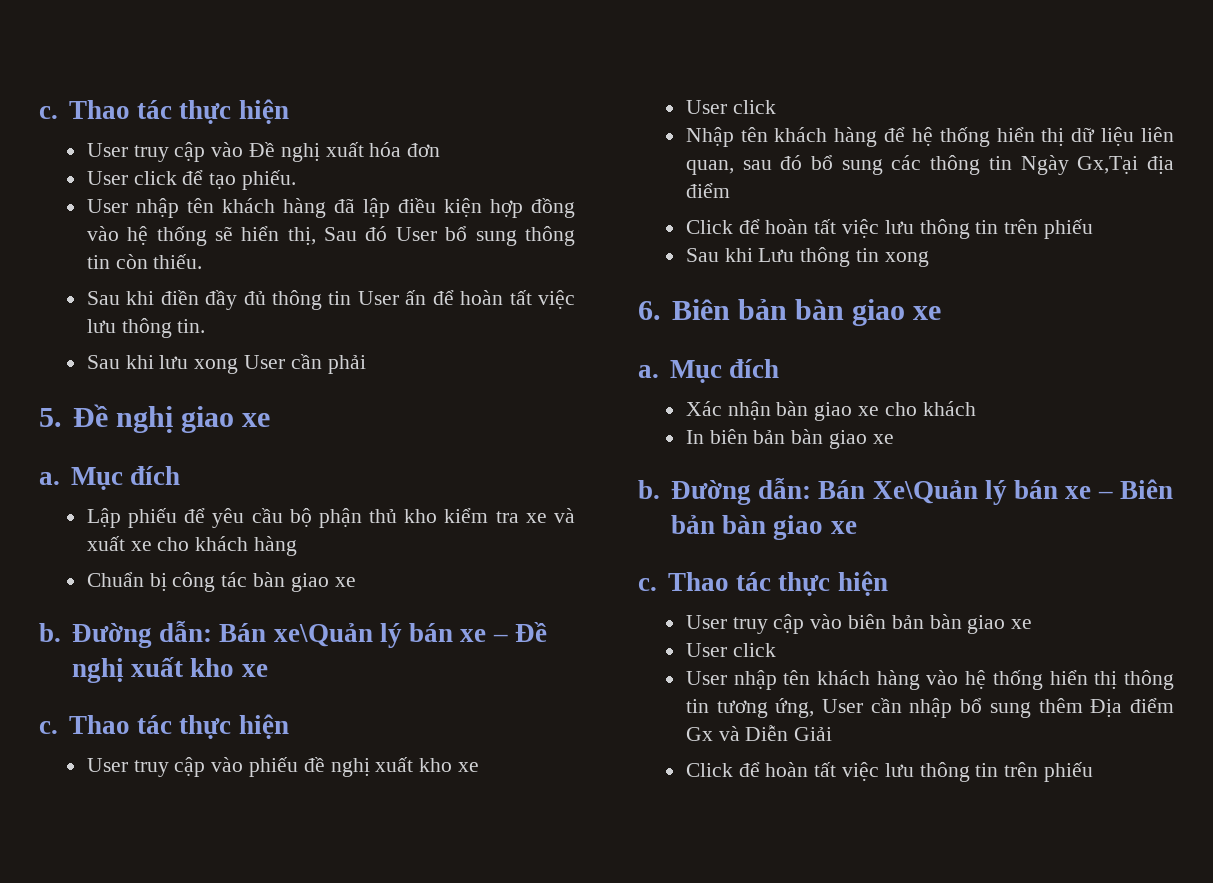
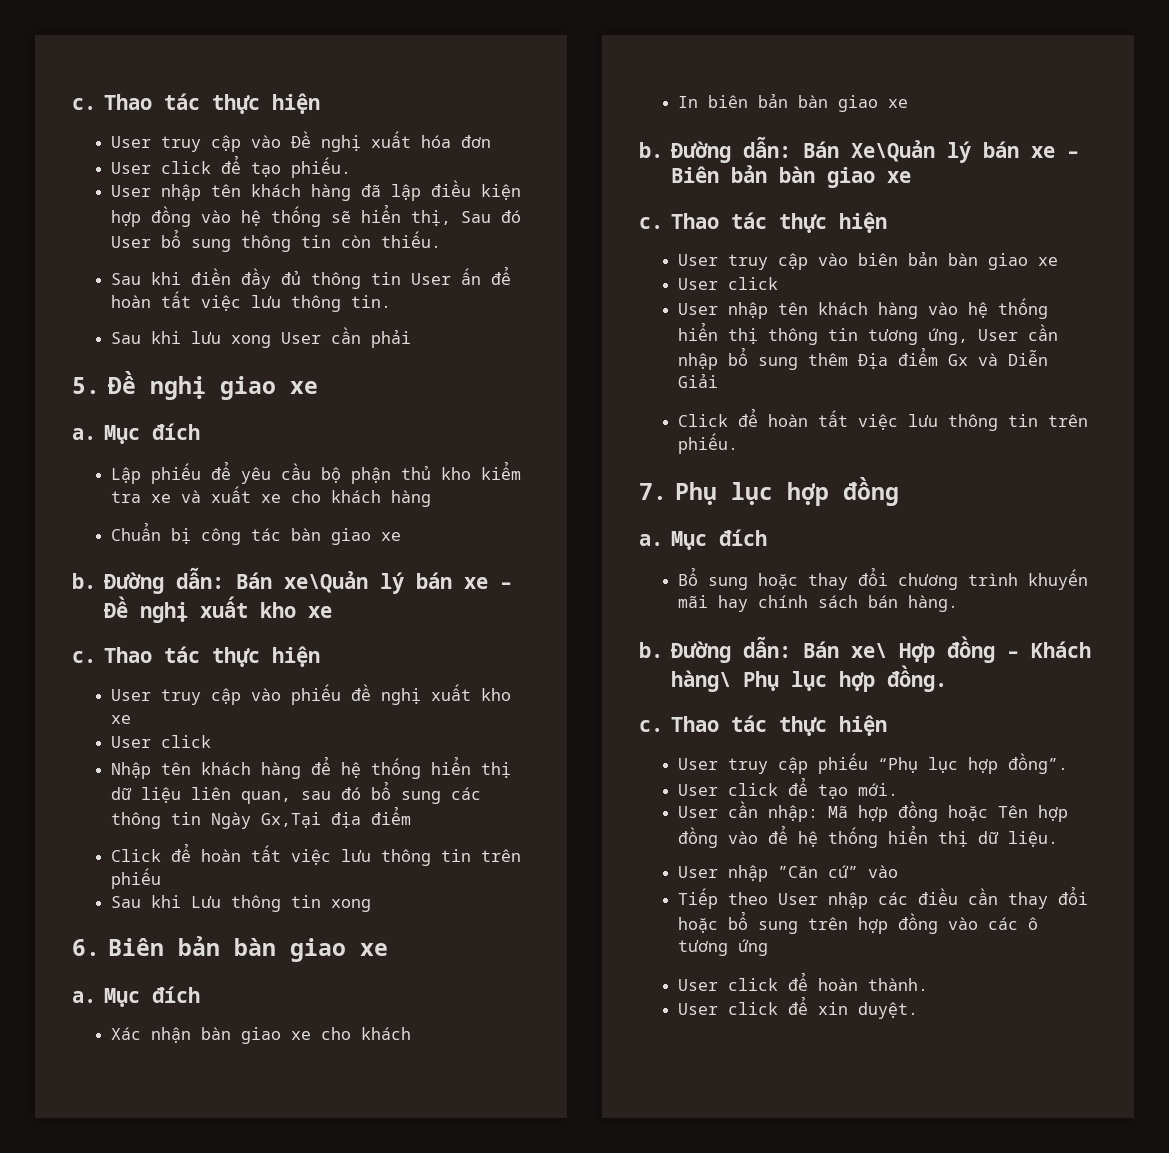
  User nhập tên khách hàng vào hệ thống hiển thị thông tin tương ứng, User cần nhập bổ sung thêm Địa điểm Gx và Diễn Giải
- Click để hoàn tất việc lưu thông tin trên phiếu
+ Click để hoàn tất việc lưu thông tin trên phiếu.
+ 7. Phụ lục hợp đồng
+ a. Mục đích
+ Bổ sung hoặc thay đổi chương trình khuyến mãi hay chính sách bán hàng.
+ b. Đường dẫn: Bán xe\ Hợp đồng – Khách hàng\ Phụ lục hợp đồng.
+ c. Thao tác thực hiện
+ User truy cập phiếu “Phụ lục hợp đồng”.
+ User click để tạo mới.
+ User cần nhập: Mã hợp đồng hoặc Tên hợp đồng vào để hệ thống hiển thị dữ liệu.
+ User nhập ”Căn cứ” vào
+ Tiếp theo User nhập các điều cần thay đổi hoặc bổ sung trên hợp đồng vào các ô tương ứng
+ User click để hoàn thành.
+ User click để xin duyệt.

